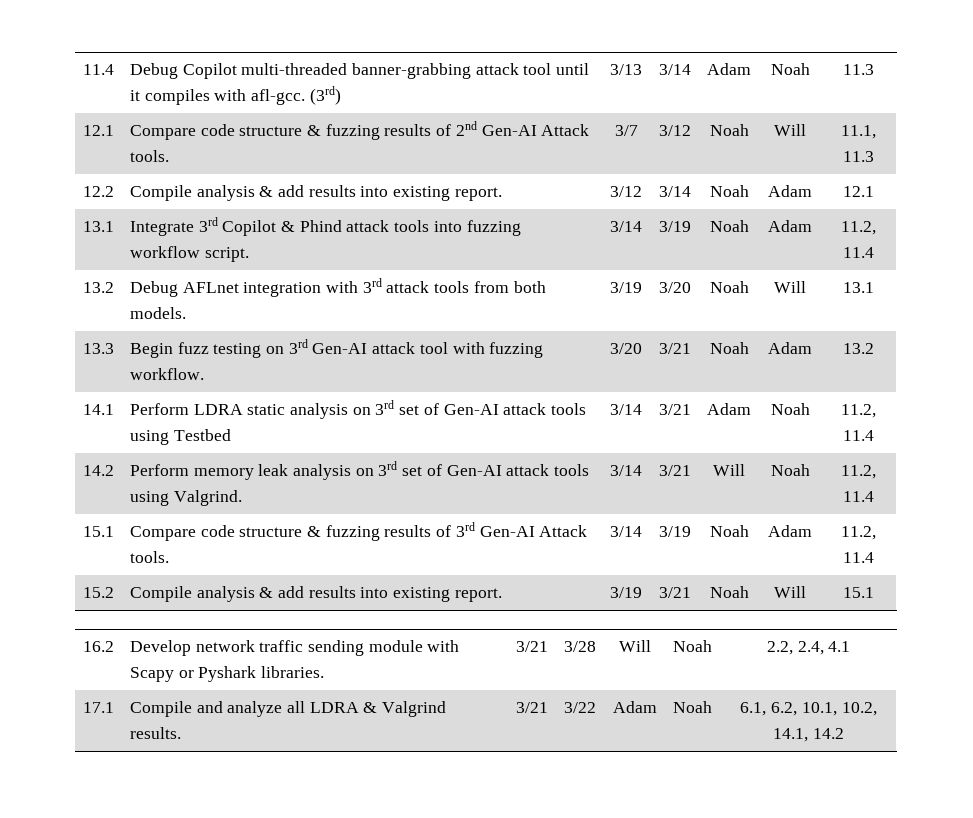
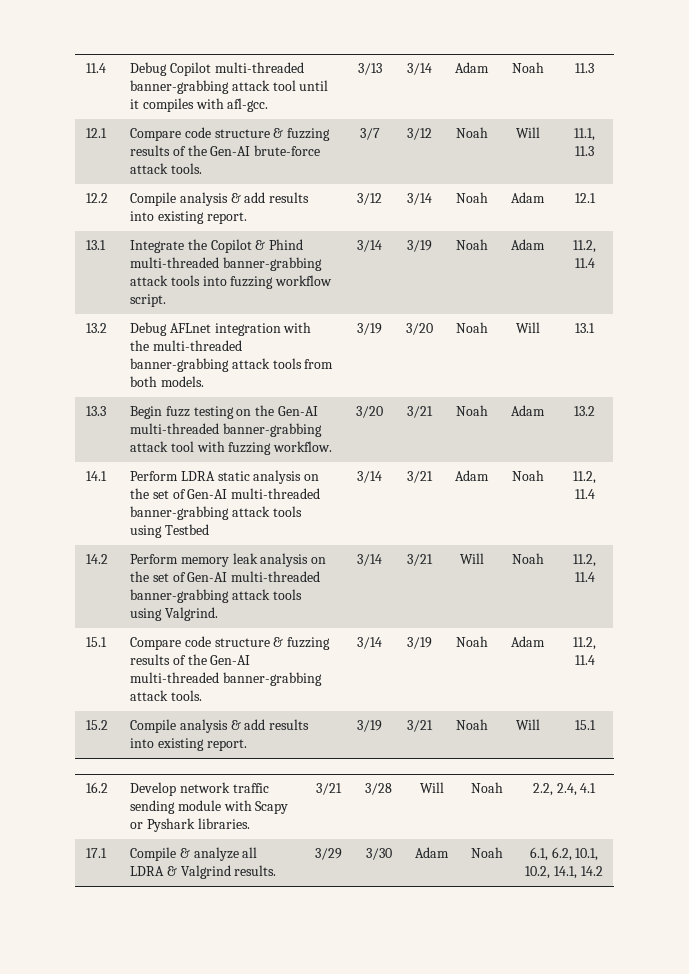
- 11.4 | Debug Copilot multi-threaded banner-grabbing attack tool until it compiles with afl-gcc. (3rd) | 3/13 | 3/14 | Adam | Noah | 11.3
+ 11.4 | Debug Copilot multi-threaded banner-grabbing attack tool until it compiles with afl-gcc. | 3/13 | 3/14 | Adam | Noah | 11.3
- 12.1 | Compare code structure & fuzzing results of 2nd Gen-AI Attack tools. | 3/7 | 3/12 | Noah | Will | 11.1, 11.3
+ 12.1 | Compare code structure & fuzzing results of the Gen-AI brute-force attack tools. | 3/7 | 3/12 | Noah | Will | 11.1, 11.3
- 13.1 | Integrate 3rd Copilot & Phind attack tools into fuzzing workflow script. | 3/14 | 3/19 | Noah | Adam | 11.2, 11.4
+ 13.1 | Integrate the Copilot & Phind multi-threaded banner-grabbing attack tools into fuzzing workflow script. | 3/14 | 3/19 | Noah | Adam | 11.2, 11.4
- 13.2 | Debug AFLnet integration with 3rd attack tools from both models. | 3/19 | 3/20 | Noah | Will | 13.1
+ 13.2 | Debug AFLnet integration with the multi-threaded banner-grabbing attack tools from both models. | 3/19 | 3/20 | Noah | Will | 13.1
- 13.3 | Begin fuzz testing on 3rd Gen-AI attack tool with fuzzing workflow. | 3/20 | 3/21 | Noah | Adam | 13.2
+ 13.3 | Begin fuzz testing on the Gen-AI multi-threaded banner-grabbing attack tool with fuzzing workflow. | 3/20 | 3/21 | Noah | Adam | 13.2
- 14.1 | Perform LDRA static analysis on 3rd set of Gen-AI attack tools using Testbed | 3/14 | 3/21 | Adam | Noah | 11.2, 11.4
+ 14.1 | Perform LDRA static analysis on the set of Gen-AI multi-threaded banner-grabbing attack tools using Testbed | 3/14 | 3/21 | Adam | Noah | 11.2, 11.4
- 14.2 | Perform memory leak analysis on 3rd set of Gen-AI attack tools using Valgrind. | 3/14 | 3/21 | Will | Noah | 11.2, 11.4
+ 14.2 | Perform memory leak analysis on the set of Gen-AI multi-threaded banner-grabbing attack tools using Valgrind. | 3/14 | 3/21 | Will | Noah | 11.2, 11.4
- 15.1 | Compare code structure & fuzzing results of 3rd Gen-AI Attack tools. | 3/14 | 3/19 | Noah | Adam | 11.2, 11.4
+ 15.1 | Compare code structure & fuzzing results of the Gen-AI multi-threaded banner-grabbing attack tools. | 3/14 | 3/19 | Noah | Adam | 11.2, 11.4
- 17.1 | Compile and analyze all LDRA & Valgrind results. | 3/21 | 3/22 | Adam | Noah | 6.1, 6.2, 10.1, 10.2, 14.1, 14.2
+ 17.1 | Compile & analyze all LDRA & Valgrind results. | 3/29 | 3/30 | Adam | Noah | 6.1, 6.2, 10.1, 10.2, 14.1, 14.2

